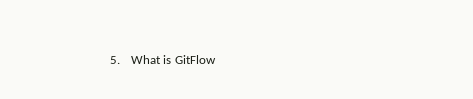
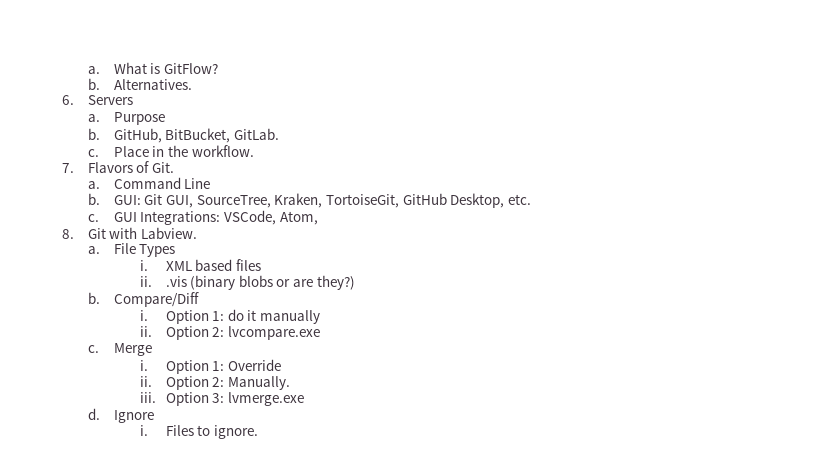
- 5. What is GitFlow
+ a. What is GitFlow?
+ b. Alternatives.
+ 6. Servers
+ a. Purpose
+ b. GitHub, BitBucket, GitLab.
+ c. Place in the workflow.
+ 7. Flavors of Git.
+ a. Command Line
+ b. GUI: Git GUI, SourceTree, Kraken, TortoiseGit, GitHub Desktop, etc.
+ c. GUI Integrations: VSCode, Atom,
+ 8. Git with Labview.
+ a. File Types
+ i. XML based files
+ ii. .vis (binary blobs or are they?)
+ b. Compare/Diff
+ i. Option 1: do it manually
+ ii. Option 2: lvcompare.exe
+ c. Merge
+ i. Option 1: Override
+ ii. Option 2: Manually.
+ iii. Option 3: lvmerge.exe
+ d. Ignore
+ i. Files to ignore.

